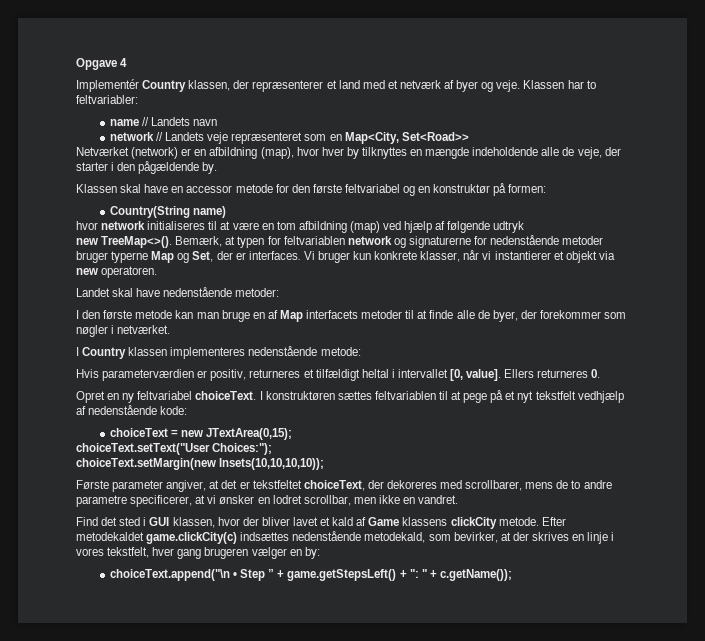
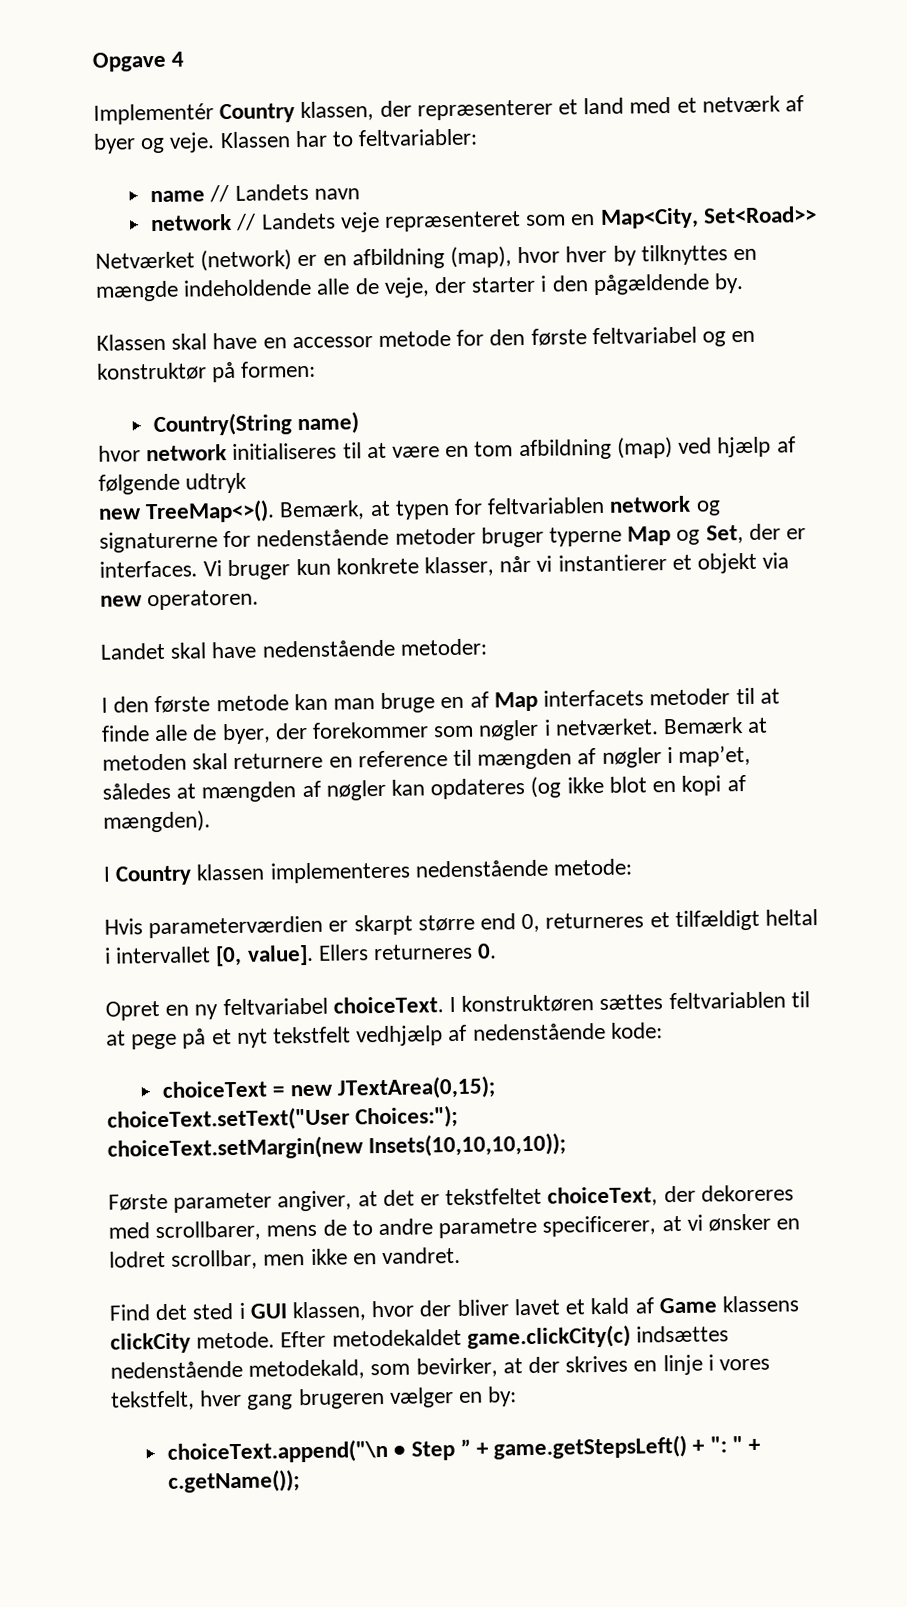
+ Bemærk at metoden skal returnere en reference til mængden af nøgler i map’et, således at mængden af nøgler kan opdateres (og ikke blot en kopi af mængden).
- Hvis parameterværdien er positiv, returneres et tilfældigt heltal i intervallet [0, value].
+ Hvis parameterværdien er skarpt større end 0, returneres et tilfældigt heltal i intervallet [0, value].

